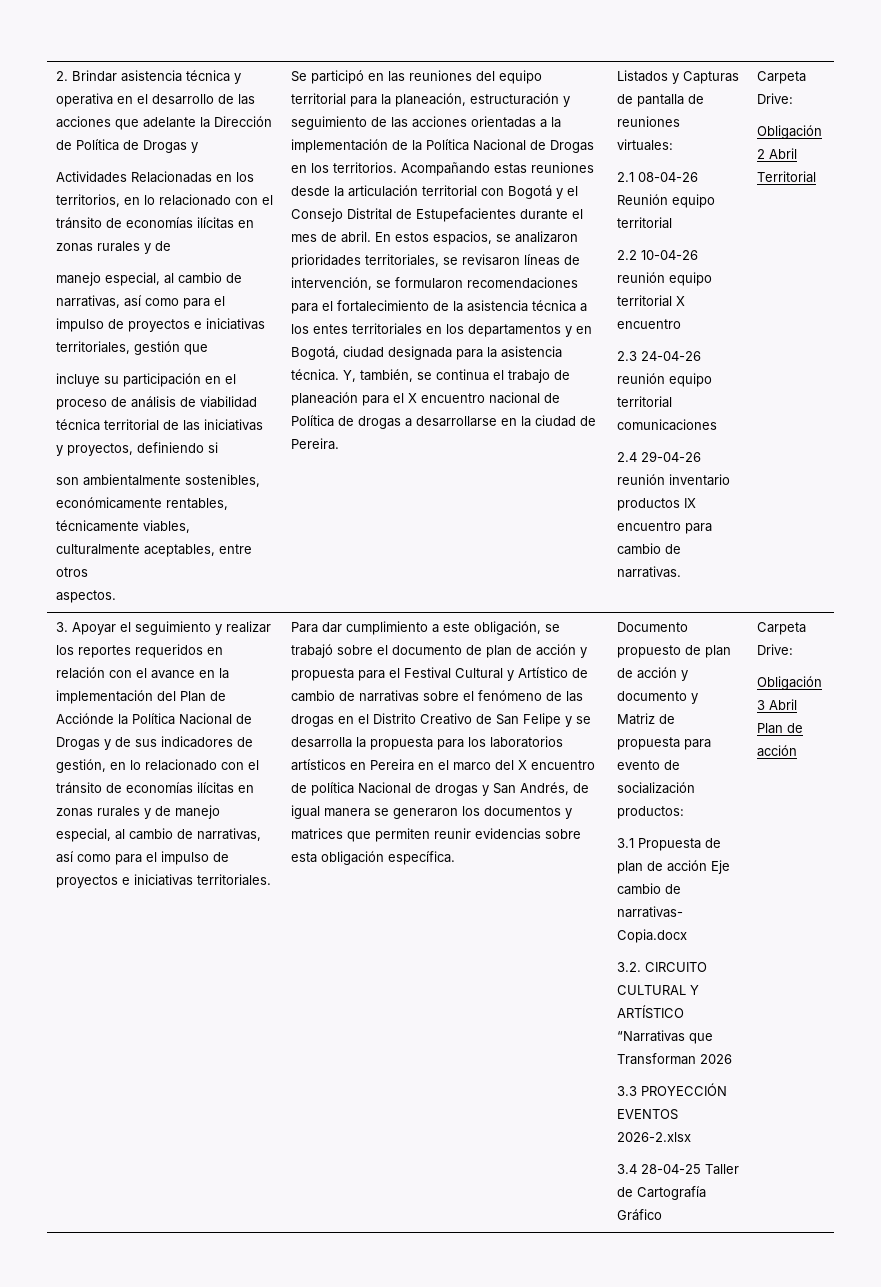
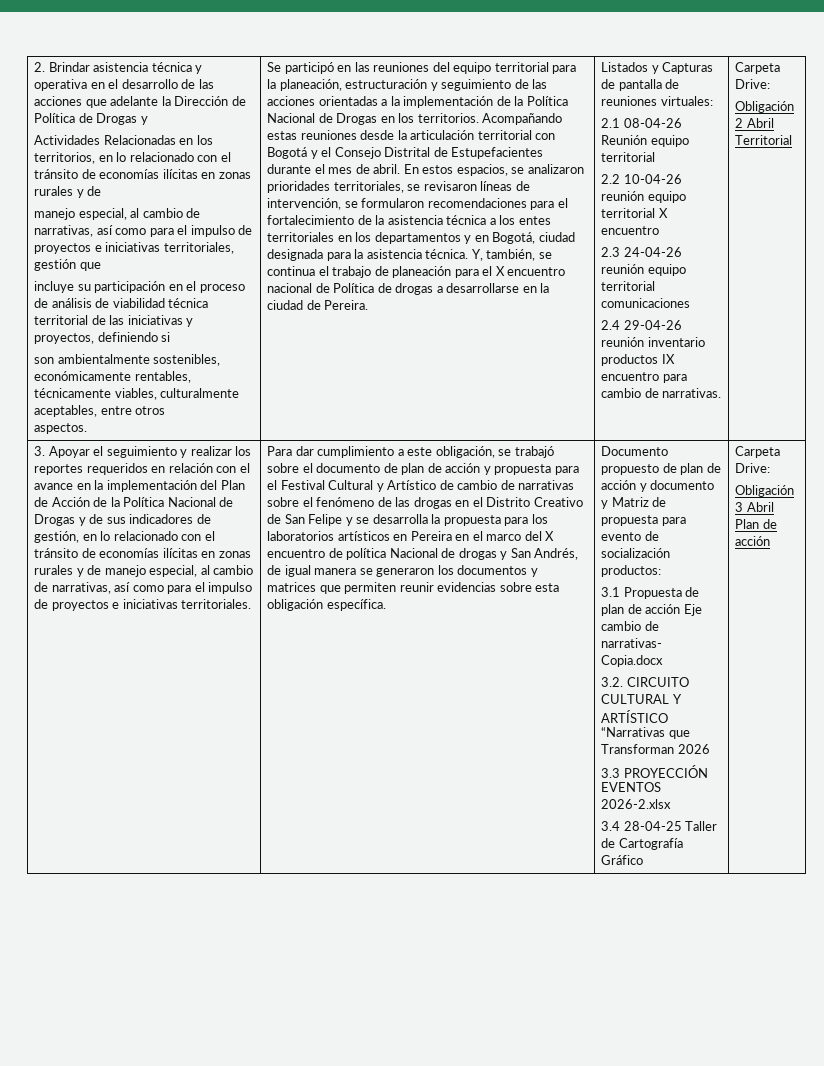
- 3. Apoyar el seguimiento y realizar los reportes requeridos en relación con el avance en la implementación del Plan de Acciónde la Política Nacional de Drogas y de sus indicadores de gestión, en lo relacionado con el tránsito de economías ilícitas en zonas rurales y de manejo especial, al cambio de narrativas, así como para el impulso de proyectos e iniciativas territoriales.
+ 3. Apoyar el seguimiento y realizar los reportes requeridos en relación con el avance en la implementación del Plan de Acción de la Política Nacional de Drogas y de sus indicadores de gestión, en lo relacionado con el tránsito de economías ilícitas en zonas rurales y de manejo especial, al cambio de narrativas, así como para el impulso de proyectos e iniciativas territoriales.

